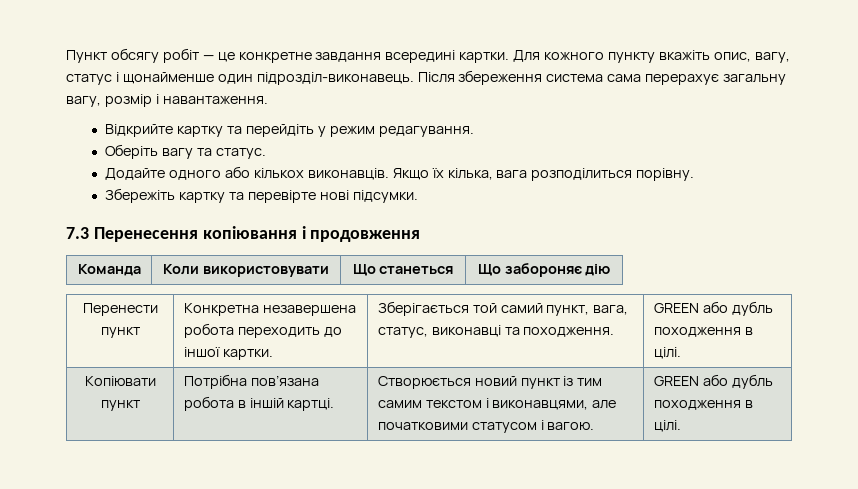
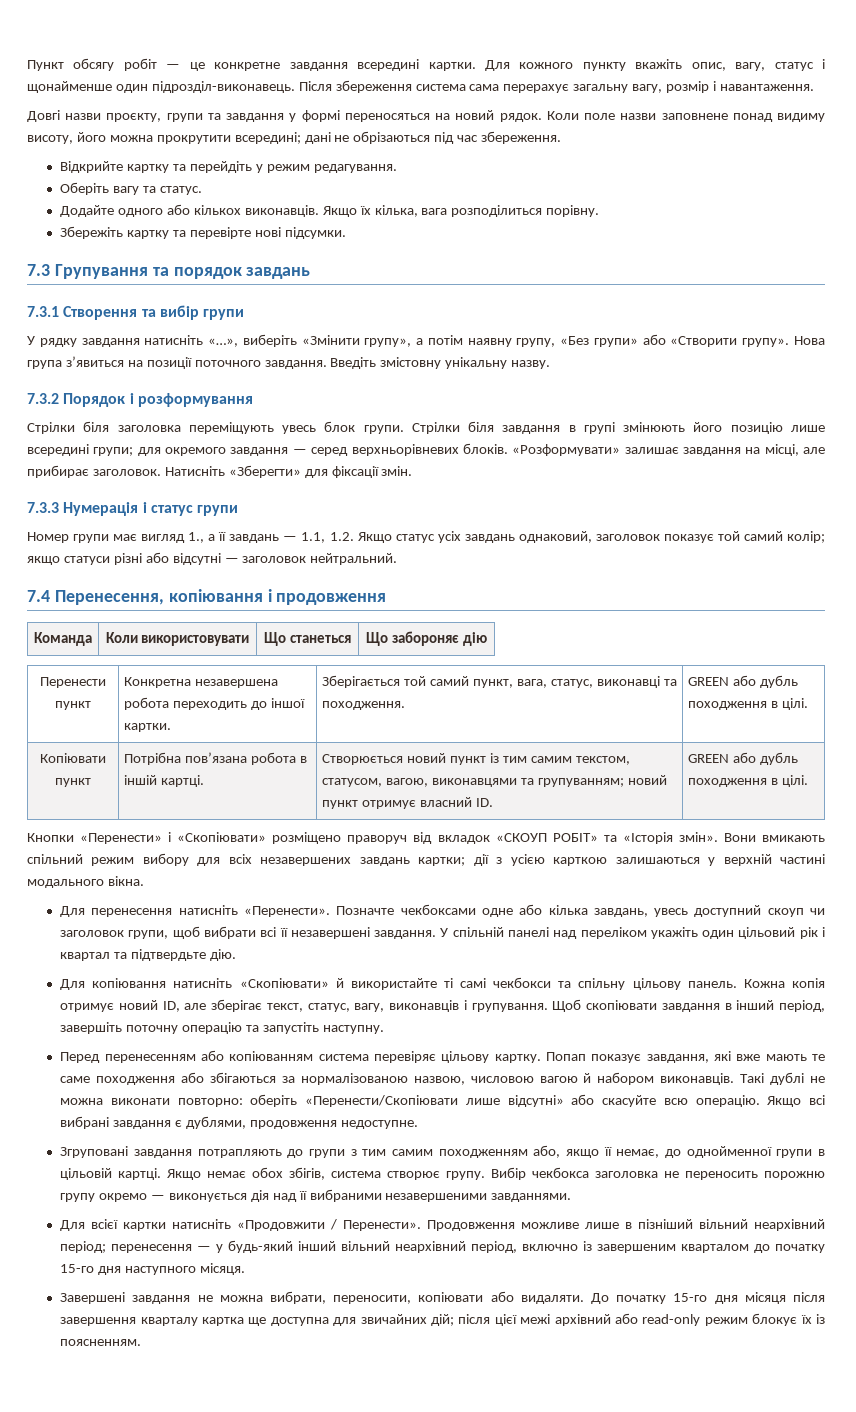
+ Довгі назви проєкту, групи та завдання у формі переносяться на новий рядок. Коли поле назви заповнене понад видиму висоту, його можна прокрутити всередині; дані не обрізаються під час збереження.
- 7.3 Перенесення копіювання і продовження
+ 7.3 Групування та порядок завдань
+ 7.3.1 Створення та вибір групи
+ У рядку завдання натисніть «…», виберіть «Змінити групу», а потім наявну групу, «Без групи» або «Створити групу». Нова група з’явиться на позиції поточного завдання. Введіть змістовну унікальну назву.
+ 7.3.2 Порядок і розформування
+ Стрілки біля заголовка переміщують увесь блок групи. Стрілки біля завдання в групі змінюють його позицію лише всередині групи; для окремого завдання — серед верхньорівневих блоків. «Розформувати» залишає завдання на місці, але прибирає заголовок. Натисніть «Зберегти» для фіксації змін.
+ 7.3.3 Нумерація і статус групи
+ Номер групи має вигляд 1., а її завдань — 1.1, 1.2. Якщо статус усіх завдань однаковий, заголовок показує той самий колір; якщо статуси різні або відсутні — заголовок нейтральний.
+ 7.4 Перенесення, копіювання і продовження
- Копіювати пункт | Потрібна пов’язана робота в іншій картці. | Створюється новий пункт із тим самим текстом і виконавцями, але початковими статусом і вагою. | GREEN або дубль походження в цілі.
+ Копіювати пункт | Потрібна пов’язана робота в іншій картці. | Створюється новий пункт із тим самим текстом, статусом, вагою, виконавцями та групуванням; новий пункт отримує власний ID. | GREEN або дубль походження в цілі.
+ Кнопки «Перенести» і «Скопіювати» розміщено праворуч від вкладок «СКОУП РОБІТ» та «Історія змін». Вони вмикають спільний режим вибору для всіх незавершених завдань картки; дії з усією карткою залишаються у верхній частині модального вікна.
+ Для перенесення натисніть «Перенести». Позначте чекбоксами одне або кілька завдань, увесь доступний скоуп чи заголовок групи, щоб вибрати всі її незавершені завдання. У спільній панелі над переліком укажіть один цільовий рік і квартал та підтвердьте дію.
+ Для копіювання натисніть «Скопіювати» й використайте ті самі чекбокси та спільну цільову панель. Кожна копія отримує новий ID, але зберігає текст, статус, вагу, виконавців і групування. Щоб скопіювати завдання в інший період, завершіть поточну операцію та запустіть наступну.
+ Перед перенесенням або копіюванням система перевіряє цільову картку. Попап показує завдання, які вже мають те саме походження або збігаються за нормалізованою назвою, числовою вагою й набором виконавців. Такі дублі не можна виконати повторно: оберіть «Перенести/Скопіювати лише відсутні» або скасуйте всю операцію. Якщо всі вибрані завдання є дублями, продовження недоступне.
+ Згруповані завдання потрапляють до групи з тим самим походженням або, якщо її немає, до однойменної групи в цільовій картці. Якщо немає обох збігів, система створює групу. Вибір чекбокса заголовка не переносить порожню групу окремо — виконується дія над її вибраними незавершеними завданнями.
+ Для всієї картки натисніть «Продовжити / Перенести». Продовження можливе лише в пізніший вільний неархівний період; перенесення — у будь-який інший вільний неархівний період, включно із завершеним кварталом до початку 15-го дня наступного місяця.
+ Завершені завдання не можна вибрати, переносити, копіювати або видаляти. До початку 15-го дня місяця після завершення кварталу картка ще доступна для звичайних дій; після цієї межі архівний або read-only режим блокує їх із поясненням.

